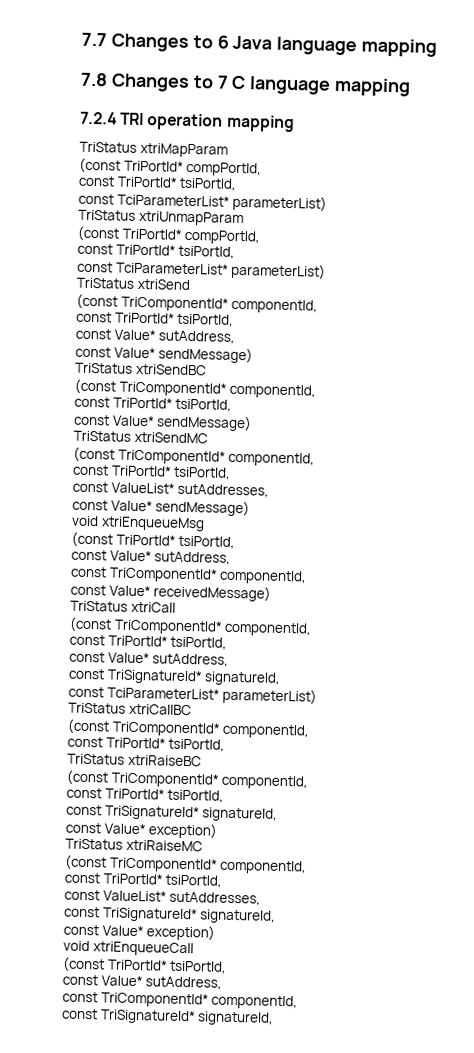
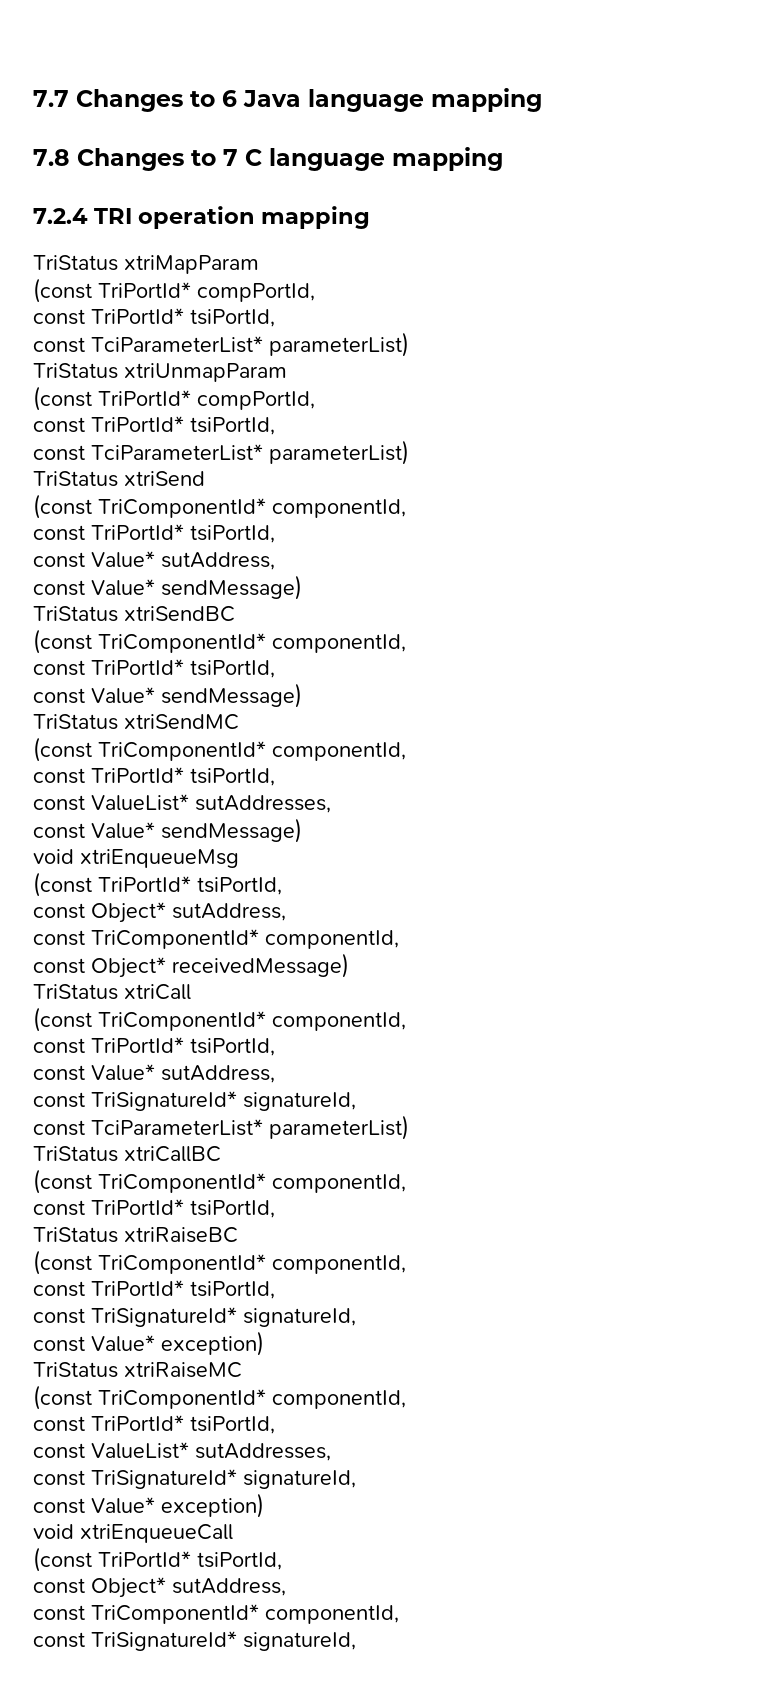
  void xtriEnqueueMsg
  (const TriPortId* tsiPortId,
- const Value* sutAddress,
+ const Object* sutAddress,
  const TriComponentId* componentId,
- const Value* receivedMessage)
+ const Object* receivedMessage)
  void xtriEnqueueCall
  (const TriPortId* tsiPortId,
- const Value* sutAddress,
+ const Object* sutAddress,

